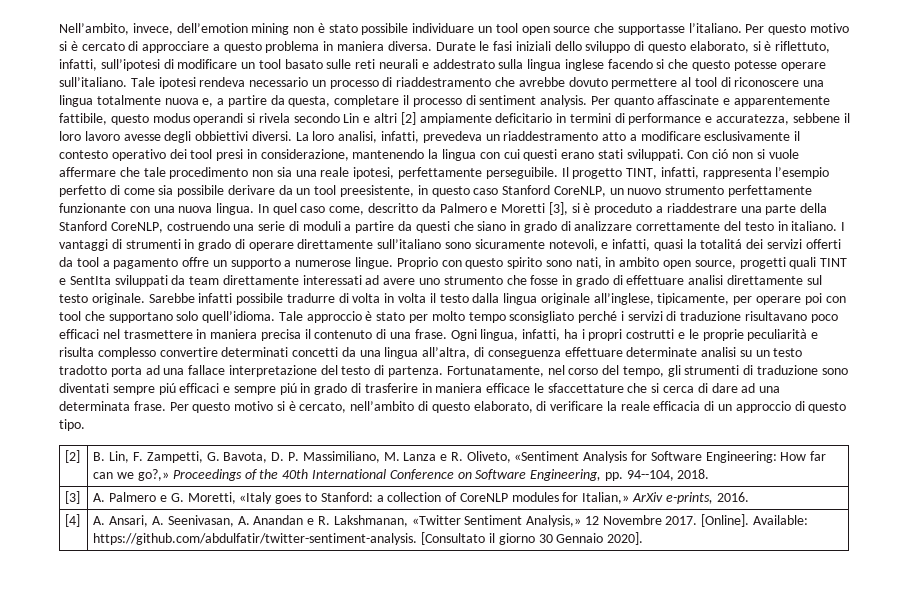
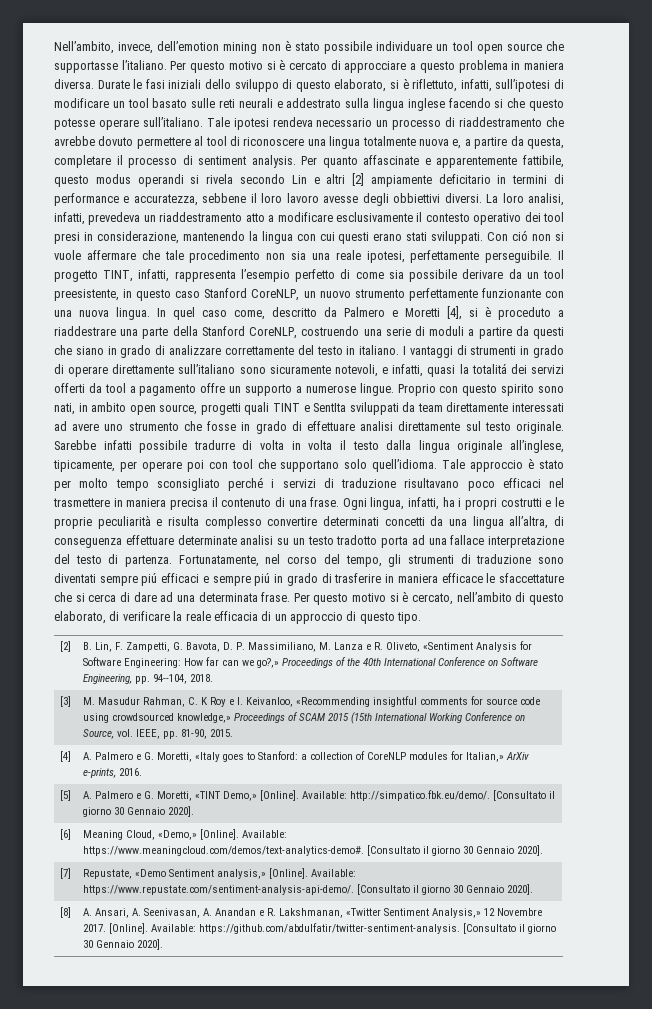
- In quel caso come, descritto da Palmero e Moretti [3], si è proceduto a riaddestrare una parte della Stanford CoreNLP, costruendo una serie di moduli a partire da questi che siano in grado di analizzare correttamente del testo in italiano.
+ In quel caso come, descritto da Palmero e Moretti [4], si è proceduto a riaddestrare una parte della Stanford CoreNLP, costruendo una serie di moduli a partire da questi che siano in grado di analizzare correttamente del testo in italiano.
- [3] | A. Palmero e G. Moretti, «Italy goes to Stanford: a collection of CoreNLP modules for Italian,» ArXiv e-prints, 2016.
+ [3] | M. Masudur Rahman, C. K Roy e I. Keivanloo, «Recommending insightful comments for source code using crowdsourced knowledge,» Proceedings of SCAM 2015 (15th International Working Conference on Source, vol. IEEE, pp. 81-90, 2015.
+ [4] | A. Palmero e G. Moretti, «Italy goes to Stanford: a collection of CoreNLP modules for Italian,» ArXiv e-prints, 2016.
- [4] | A. Ansari, A. Seenivasan, A. Anandan e R. Lakshmanan, «Twitter Sentiment Analysis,» 12 Novembre 2017. [Online]. Available: https://github.com/abdulfatir/twitter-sentiment-analysis. [Consultato il giorno 30 Gennaio 2020].
+ [5] | A. Palmero e G. Moretti, «TINT Demo,» [Online]. Available: http://simpatico.fbk.eu/demo/. [Consultato il giorno 30 Gennaio 2020].
+ [6] | Meaning Cloud, «Demo,» [Online]. Available: https://www.meaningcloud.com/demos/text-analytics-demo#. [Consultato il giorno 30 Gennaio 2020].
+ [7] | Repustate, «Demo Sentiment analysis,» [Online]. Available: https://www.repustate.com/sentiment-analysis-api-demo/. [Consultato il giorno 30 Gennaio 2020].
+ [8] | A. Ansari, A. Seenivasan, A. Anandan e R. Lakshmanan, «Twitter Sentiment Analysis,» 12 Novembre 2017. [Online]. Available: https://github.com/abdulfatir/twitter-sentiment-analysis. [Consultato il giorno 30 Gennaio 2020].

